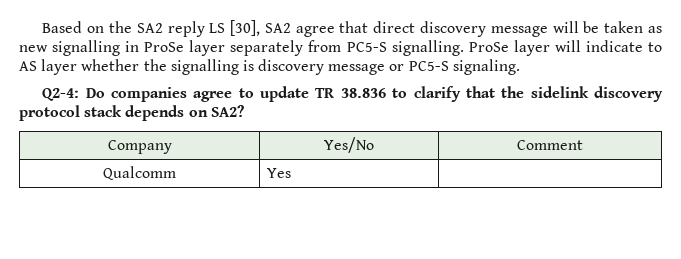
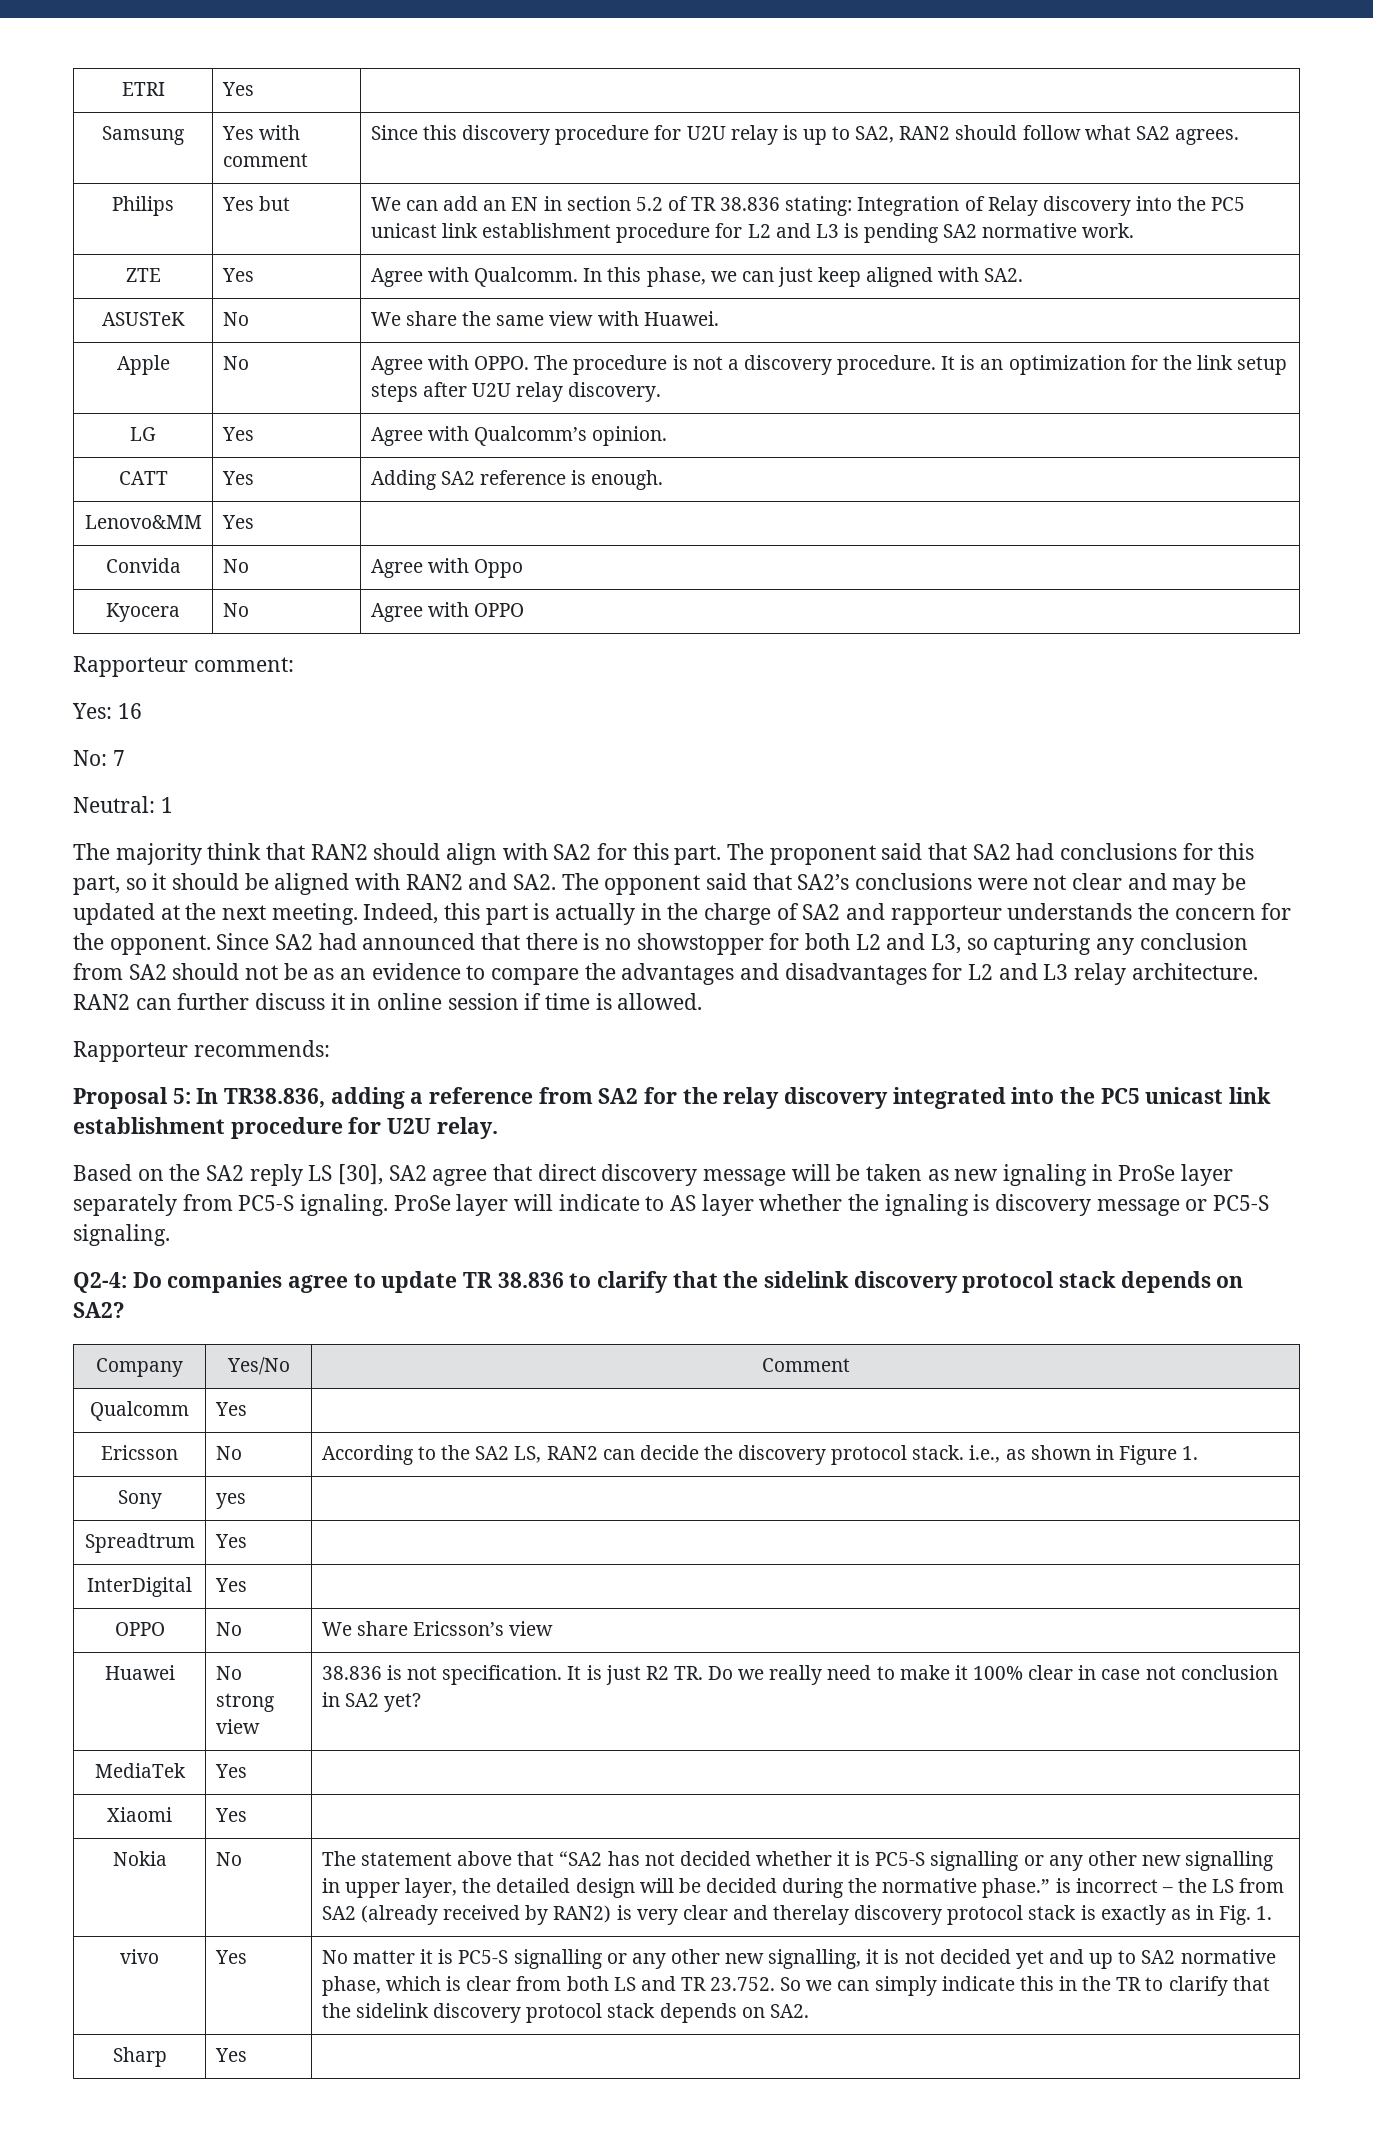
+ ETRI | Yes |
+ Samsung | Yes with comment | Since this discovery procedure for U2U relay is up to SA2, RAN2 should follow what SA2 agrees.
+ Philips | Yes but | We can add an EN in section 5.2 of TR 38.836 stating: Integration of Relay discovery into the PC5 unicast link establishment procedure for L2 and L3 is pending SA2 normative work.
+ ZTE | Yes | Agree with Qualcomm. In this phase, we can just keep aligned with SA2.
+ ASUSTeK | No | We share the same view with Huawei.
+ Apple | No | Agree with OPPO. The procedure is not a discovery procedure. It is an optimization for the link setup steps after U2U relay discovery.
+ LG | Yes | Agree with Qualcomm’s opinion.
+ CATT | Yes | Adding SA2 reference is enough.
+ Lenovo&MM | Yes |
+ Convida | No | Agree with Oppo
+ Kyocera | No | Agree with OPPO
+ Rapporteur comment:
+ Yes: 16
+ No: 7
+ Neutral: 1
+ The majority think that RAN2 should align with SA2 for this part. The proponent said that SA2 had conclusions for this part, so it should be aligned with RAN2 and SA2. The opponent said that SA2’s conclusions were not clear and may be updated at the next meeting. Indeed, this part is actually in the charge of SA2 and rapporteur understands the concern for the opponent. Since SA2 had announced that there is no showstopper for both L2 and L3, so capturing any conclusion from SA2 should not be as an evidence to compare the advantages and disadvantages for L2 and L3 relay architecture. RAN2 can further discuss it in online session if time is allowed.
+ Rapporteur recommends:
+ Proposal 5: In TR38.836, adding a reference from SA2 for the relay discovery integrated into the PC5 unicast link establishment procedure for U2U relay.
- Based on the SA2 reply LS [30], SA2 agree that direct discovery message will be taken as new signalling in ProSe layer separately from PC5-S signalling.
+ Based on the SA2 reply LS [30], SA2 agree that direct discovery message will be taken as new ignaling in ProSe layer separately from PC5-S ignaling.
- ProSe layer will indicate to AS layer whether the signalling is discovery message or PC5-S signaling.
+ ProSe layer will indicate to AS layer whether the ignaling is discovery message or PC5-S signaling.
+ Ericsson | No | According to the SA2 LS, RAN2 can decide the discovery protocol stack. i.e., as shown in Figure 1.
+ Sony | yes |
+ Spreadtrum | Yes |
+ InterDigital | Yes |
+ OPPO | No | We share Ericsson’s view
+ Huawei | No strong view | 38.836 is not specification. It is just R2 TR. Do we really need to make it 100% clear in case not conclusion in SA2 yet?
+ MediaTek | Yes |
+ Xiaomi | Yes |
+ Nokia | No | The statement above that “SA2 has not decided whether it is PC5-S signalling or any other new signalling in upper layer, the detailed design will be decided during the normative phase.” is incorrect – the LS from SA2 (already received by RAN2) is very clear and therelay discovery protocol stack is exactly as in Fig. 1.
+ vivo | Yes | No matter it is PC5-S signalling or any other new signalling, it is not decided yet and up to SA2 normative phase, which is clear from both LS and TR 23.752. So we can simply indicate this in the TR to clarify that the sidelink discovery protocol stack depends on SA2.
+ Sharp | Yes |

